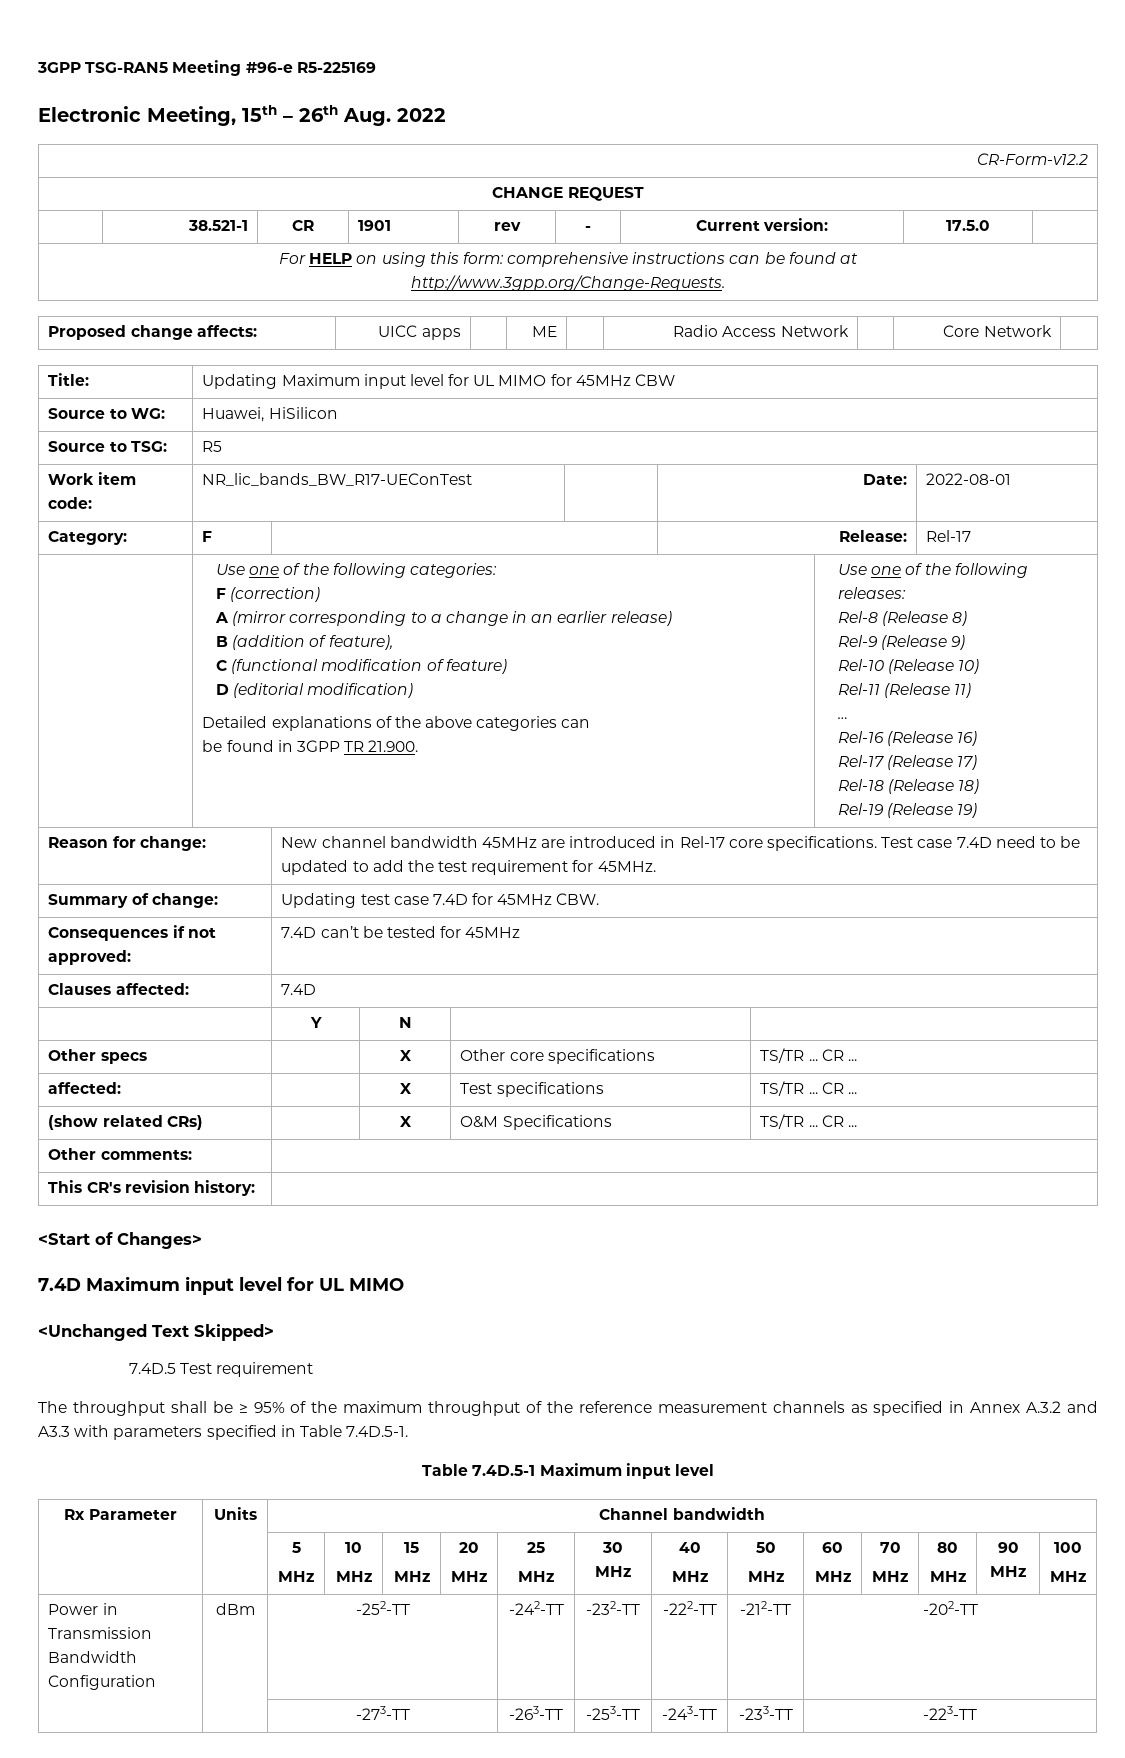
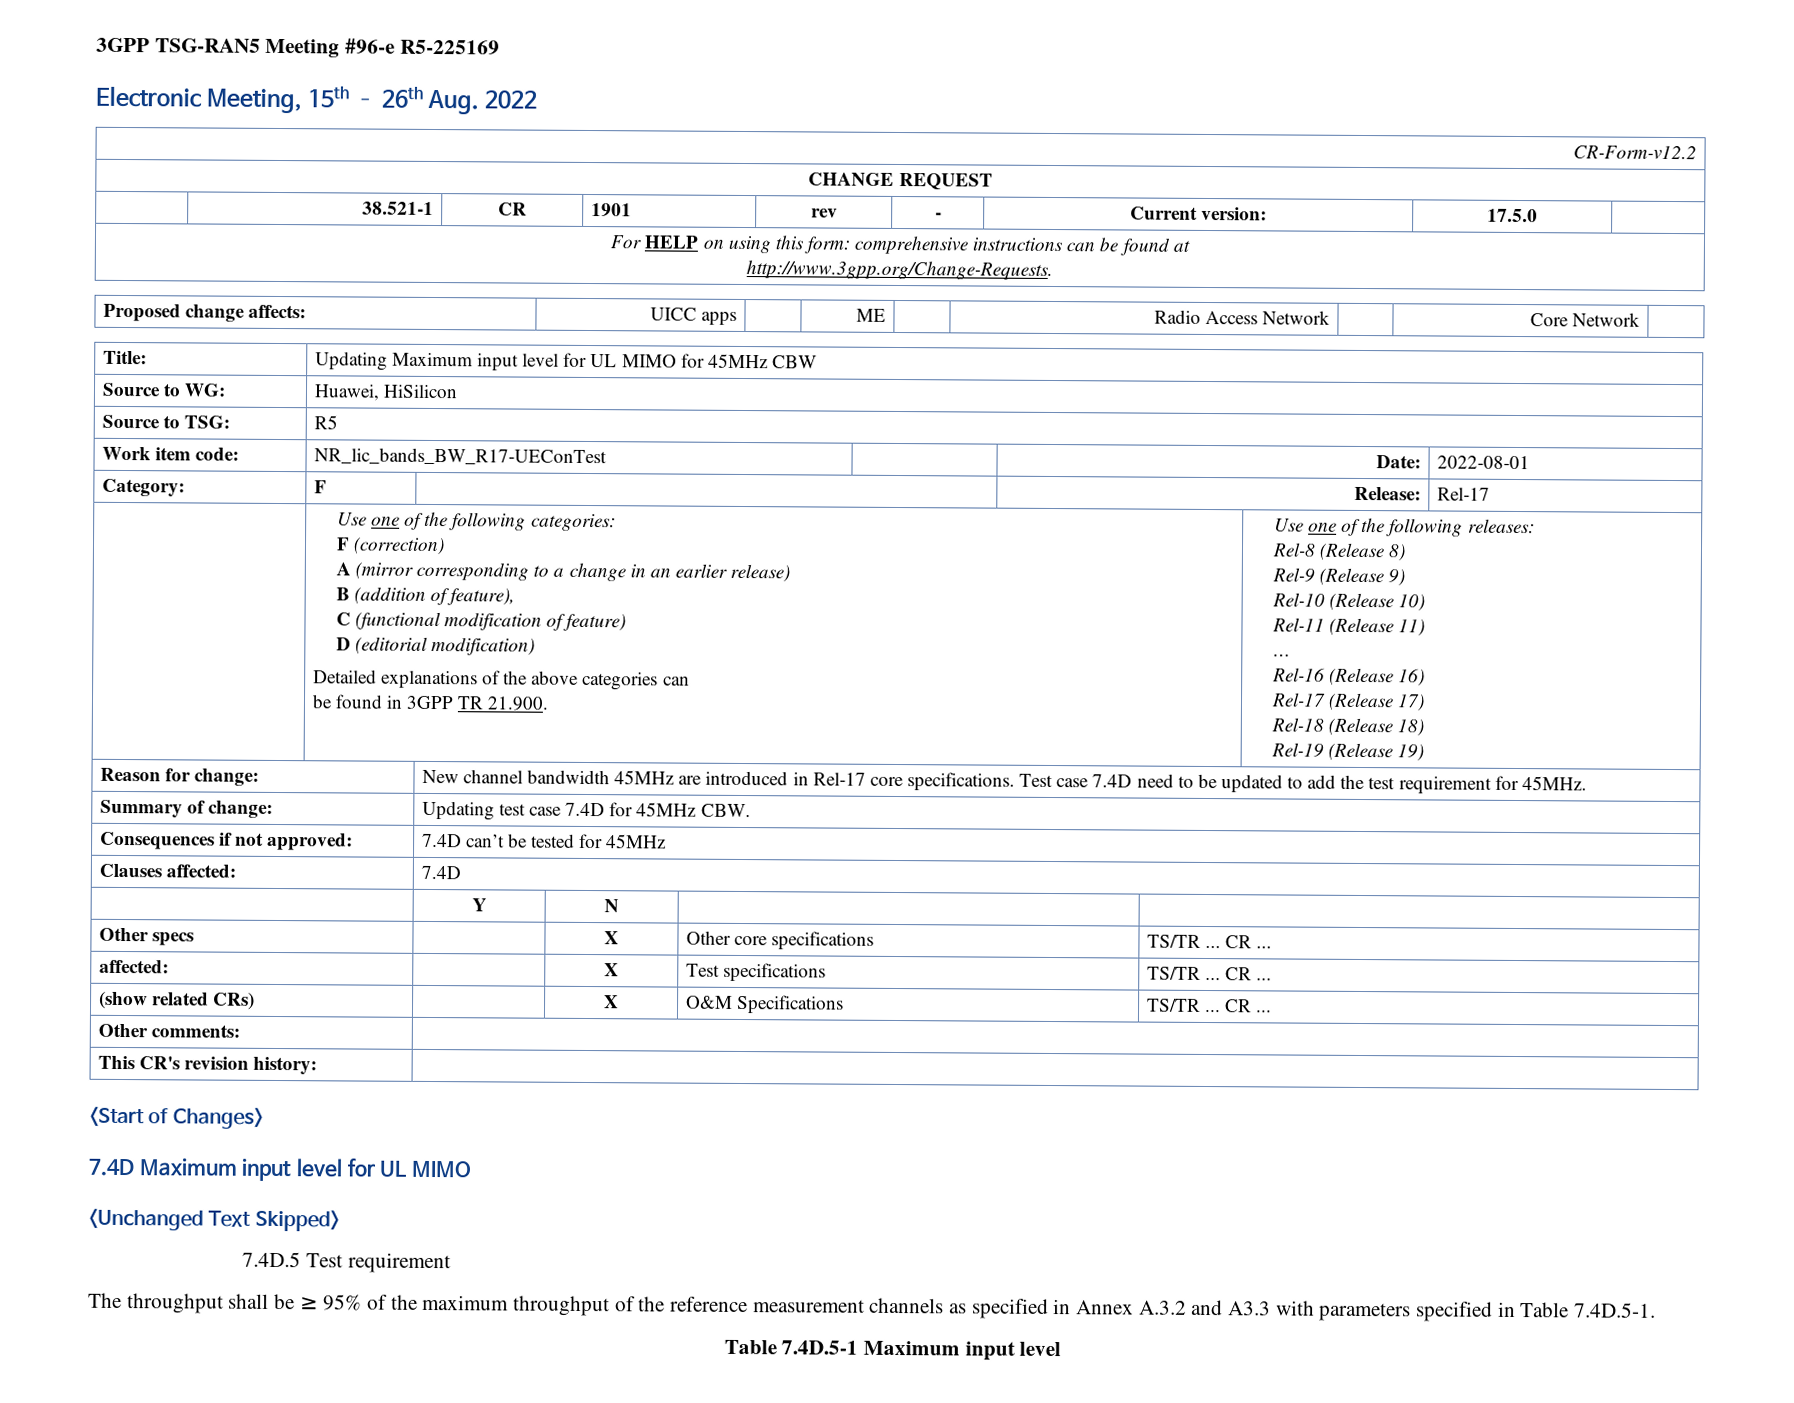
- Rx Parameter | Units | Channel bandwidth
- | | 5
- MHz | 10
- MHz | 15
- MHz | 20
- MHz | 25
- MHz | 30 MHz | 40
- MHz | 50
- MHz | 60
- MHz | 70
- MHz | 80
- MHz | 90 MHz | 100
- MHz
- Power in Transmission Bandwidth Configuration | dBm | -252-TT | -242-TT | -232-TT | -222-TT | -212-TT | -202-TT
- | | -273-TT | -263-TT | -253-TT | -243-TT | -233-TT | -223-TT

